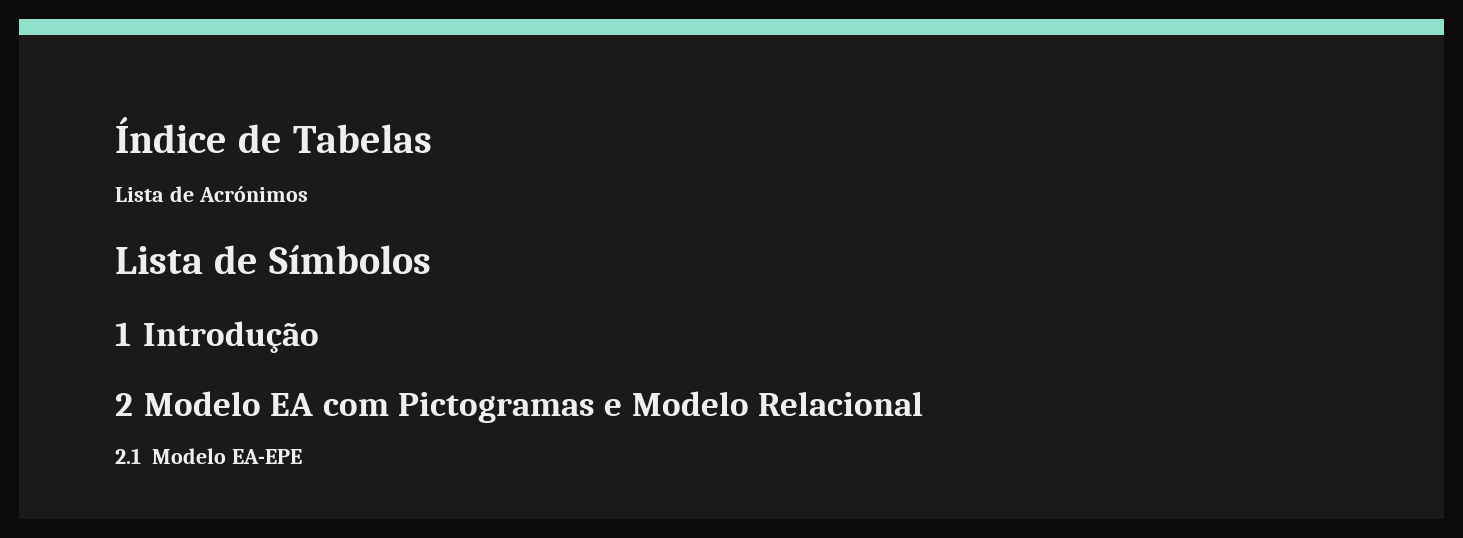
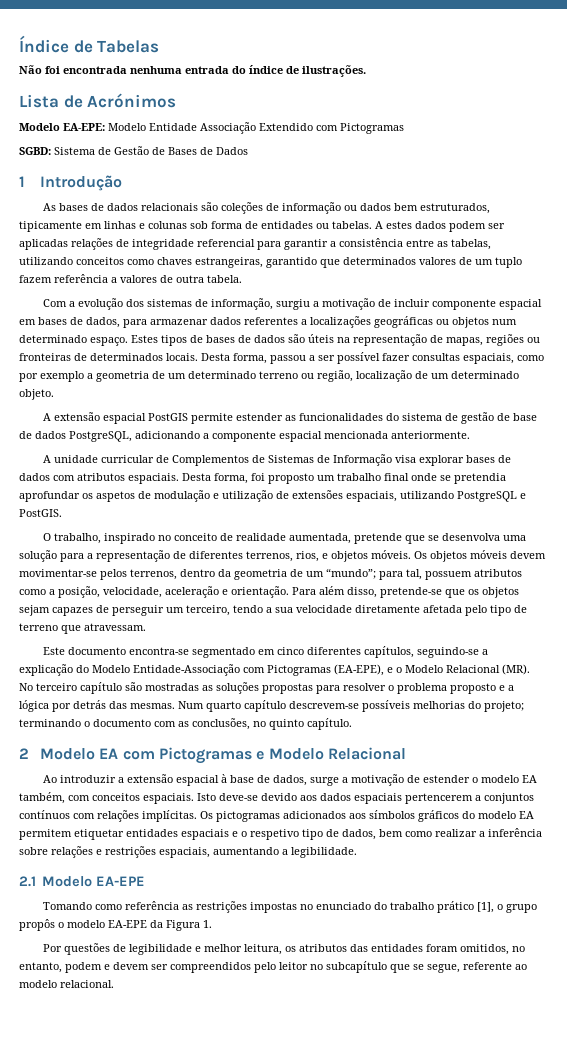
+ Não foi encontrada nenhuma entrada do índice de ilustrações.
  Lista de Acrónimos
- Lista de Símbolos
+ Modelo EA-EPE: Modelo Entidade Associação Extendido com Pictogramas
+ SGBD: Sistema de Gestão de Bases de Dados
  1 Introdução
+ As bases de dados relacionais são coleções de informação ou dados bem estruturados, tipicamente em linhas e colunas sob forma de entidades ou tabelas. A estes dados podem ser aplicadas relações de integridade referencial para garantir a consistência entre as tabelas, utilizando conceitos como chaves estrangeiras, garantido que determinados valores de um tuplo fazem referência a valores de outra tabela.
+ Com a evolução dos sistemas de informação, surgiu a motivação de incluir componente espacial em bases de dados, para armazenar dados referentes a localizações geográficas ou objetos num determinado espaço. Estes tipos de bases de dados são úteis na representação de mapas, regiões ou fronteiras de determinados locais. Desta forma, passou a ser possível fazer consultas espaciais, como por exemplo a geometria de um determinado terreno ou região, localização de um determinado objeto.
+ A extensão espacial PostGIS permite estender as funcionalidades do sistema de gestão de base de dados PostgreSQL, adicionando a componente espacial mencionada anteriormente.
+ A unidade curricular de Complementos de Sistemas de Informação visa explorar bases de dados com atributos espaciais. Desta forma, foi proposto um trabalho final onde se pretendia aprofundar os aspetos de modulação e utilização de extensões espaciais, utilizando PostgreSQL e PostGIS.
+ O trabalho, inspirado no conceito de realidade aumentada, pretende que se desenvolva uma solução para a representação de diferentes terrenos, rios, e objetos móveis. Os objetos móveis devem movimentar-se pelos terrenos, dentro da geometria de um “mundo”; para tal, possuem atributos como a posição, velocidade, aceleração e orientação. Para além disso, pretende-se que os objetos sejam capazes de perseguir um terceiro, tendo a sua velocidade diretamente afetada pelo tipo de terreno que atravessam.
+ Este documento encontra-se segmentado em cinco diferentes capítulos, seguindo-se a explicação do Modelo Entidade-Associação com Pictogramas (EA-EPE), e o Modelo Relacional (MR). No terceiro capítulo são mostradas as soluções propostas para resolver o problema proposto e a lógica por detrás das mesmas. Num quarto capítulo descrevem-se possíveis melhorias do projeto; terminando o documento com as conclusões, no quinto capítulo.
+ Ao introduzir a extensão espacial à base de dados, surge a motivação de estender o modelo EA também, com conceitos espaciais. Isto deve-se devido aos dados espaciais pertencerem a conjuntos contínuos com relações implícitas. Os pictogramas adicionados aos símbolos gráficos do modelo EA permitem etiquetar entidades espaciais e o respetivo tipo de dados, bem como realizar a inferência sobre relações e restrições espaciais, aumentando a legibilidade.
  2.1 Modelo EA-EPE
+ Tomando como referência as restrições impostas no enunciado do trabalho prático [1], o grupo propôs o modelo EA-EPE da Figura 1.
+ Por questões de legibilidade e melhor leitura, os atributos das entidades foram omitidos, no entanto, podem e devem ser compreendidos pelo leitor no subcapítulo que se segue, referente ao modelo relacional.

